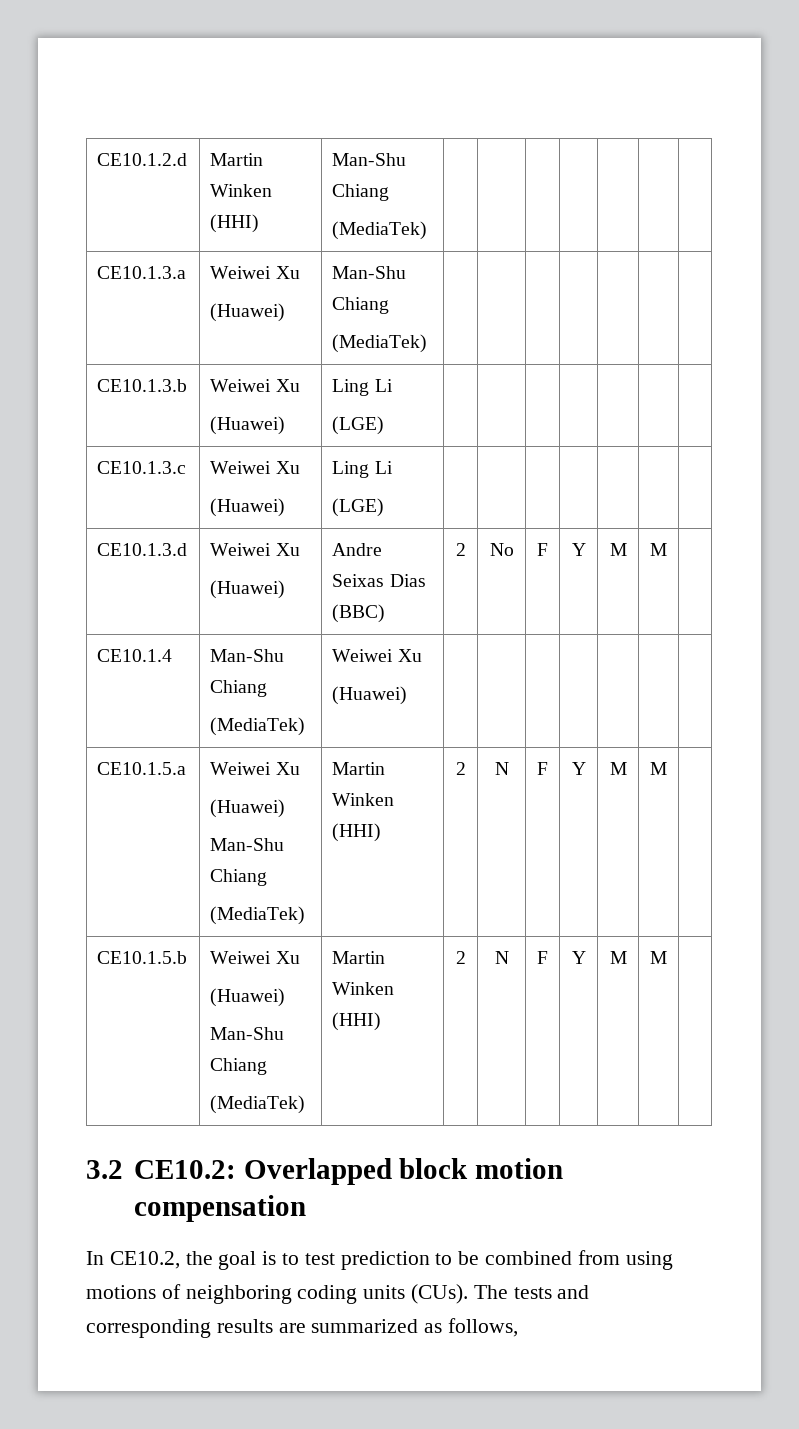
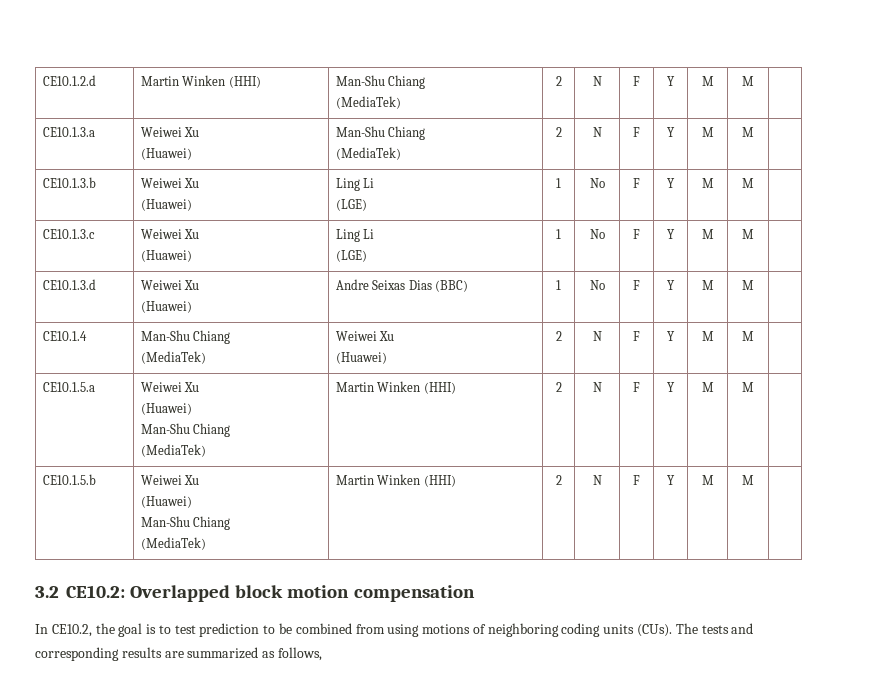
  CE10.1.2.d | Martin Winken (HHI) | Man-Shu Chiang
- (MediaTek) | | | | | | |
+ (MediaTek) | 2 | N | F | Y | M | M |
  CE10.1.3.a | Weiwei Xu
  (Huawei) | Man-Shu Chiang
- (MediaTek) | | | | | | |
+ (MediaTek) | 2 | N | F | Y | M | M |
  CE10.1.3.b | Weiwei Xu
  (Huawei) | Ling Li
- (LGE) | | | | | | |
+ (LGE) | 1 | No | F | Y | M | M |
  CE10.1.3.c | Weiwei Xu
  (Huawei) | Ling Li
- (LGE) | | | | | | |
+ (LGE) | 1 | No | F | Y | M | M |
  CE10.1.3.d | Weiwei Xu
- (Huawei) | Andre Seixas Dias (BBC) | 2 | No | F | Y | M | M |
+ (Huawei) | Andre Seixas Dias (BBC) | 1 | No | F | Y | M | M |
  CE10.1.4 | Man-Shu Chiang
  (MediaTek) | Weiwei Xu
- (Huawei) | | | | | | |
+ (Huawei) | 2 | N | F | Y | M | M |

